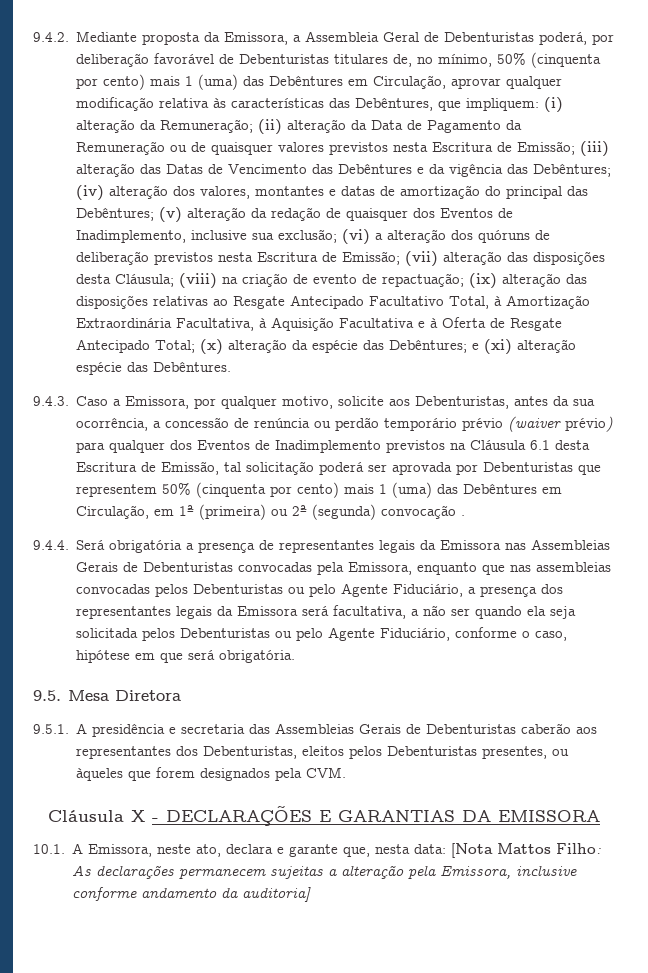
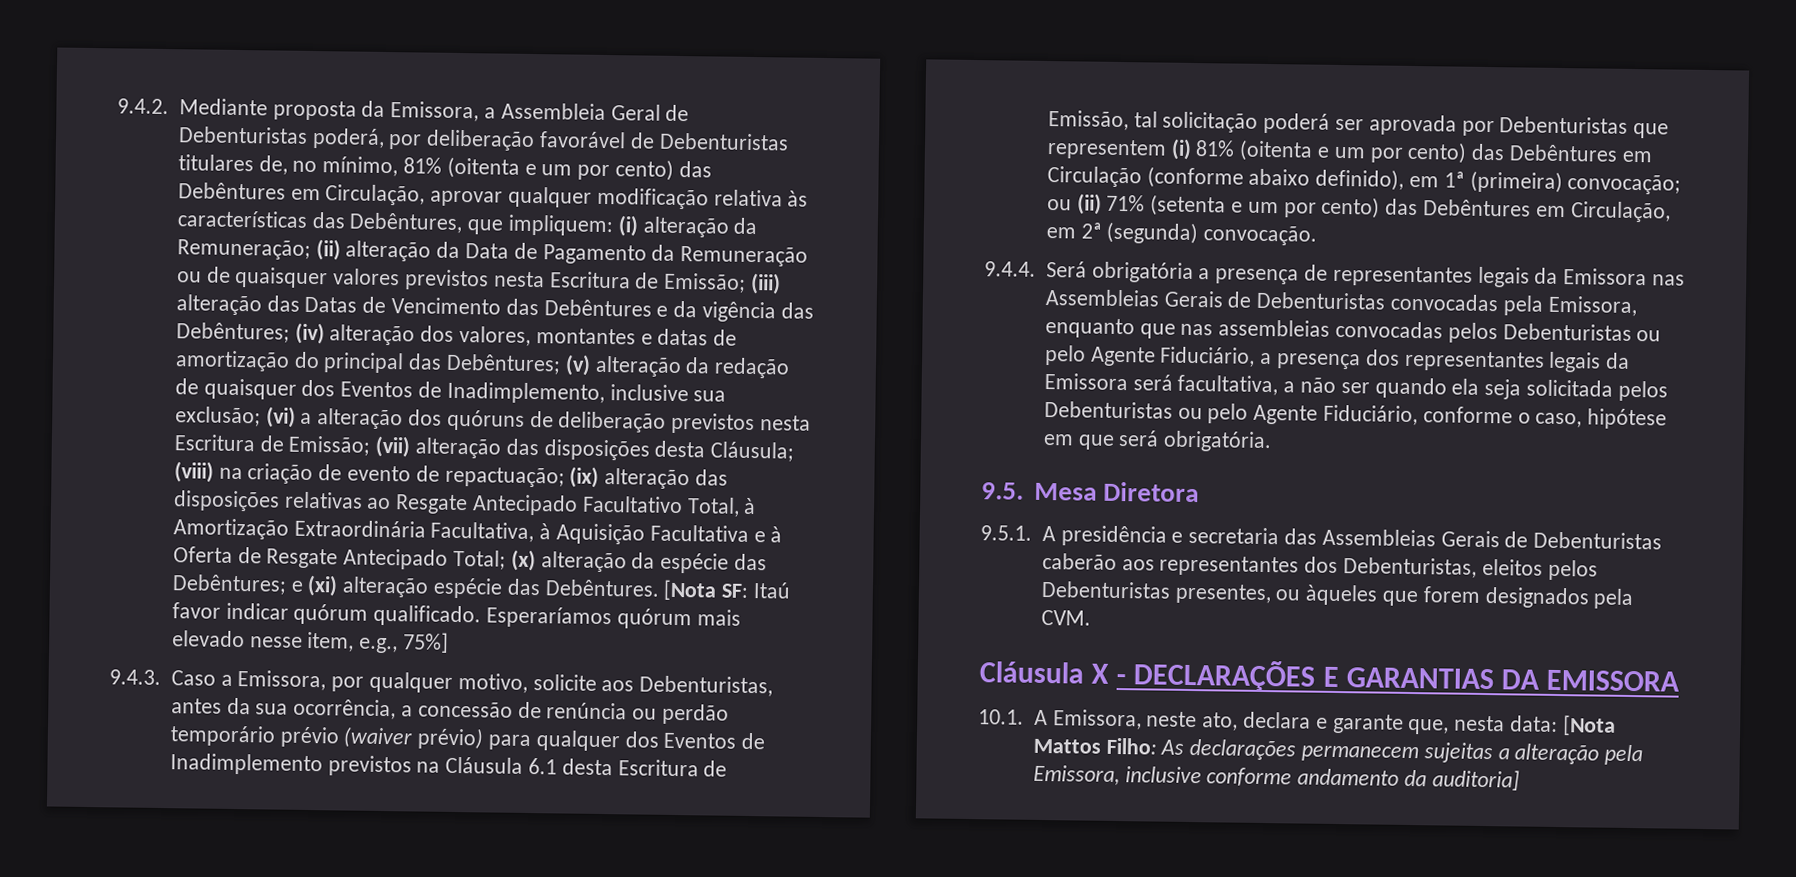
- 9.4.2. Mediante proposta da Emissora, a Assembleia Geral de Debenturistas poderá, por deliberação favorável de Debenturistas titulares de, no mínimo, 50% (cinquenta por cento) mais 1 (uma) das Debêntures em Circulação, aprovar qualquer modificação relativa às características das Debêntures, que impliquem:
+ 9.4.2. Mediante proposta da Emissora, a Assembleia Geral de Debenturistas poderá, por deliberação favorável de Debenturistas titulares de, no mínimo, 81% (oitenta e um por cento) das Debêntures em Circulação, aprovar qualquer modificação relativa às características das Debêntures, que impliquem:
+ [Nota SF: Itaú favor indicar quórum qualificado. Esperaríamos quórum mais elevado nesse item, e.g., 75%]
- 9.4.3. Caso a Emissora, por qualquer motivo, solicite aos Debenturistas, antes da sua ocorrência, a concessão de renúncia ou perdão temporário prévio (waiver prévio) para qualquer dos Eventos de Inadimplemento previstos na Cláusula 6.1 desta Escritura de Emissão, tal solicitação poderá ser aprovada por Debenturistas que representem 50% (cinquenta por cento) mais 1 (uma) das Debêntures em Circulação, em 1ª (primeira) ou 2ª (segunda) convocação .
+ 9.4.3. Caso a Emissora, por qualquer motivo, solicite aos Debenturistas, antes da sua ocorrência, a concessão de renúncia ou perdão temporário prévio (waiver prévio) para qualquer dos Eventos de Inadimplemento previstos na Cláusula 6.1 desta Escritura de Emissão, tal solicitação poderá ser aprovada por Debenturistas que representem (i) 81% (oitenta e um por cento) das Debêntures em Circulação (conforme abaixo definido), em 1ª (primeira) convocação; ou (ii) 71% (setenta e um por cento) das Debêntures em Circulação, em 2ª (segunda) convocação.

